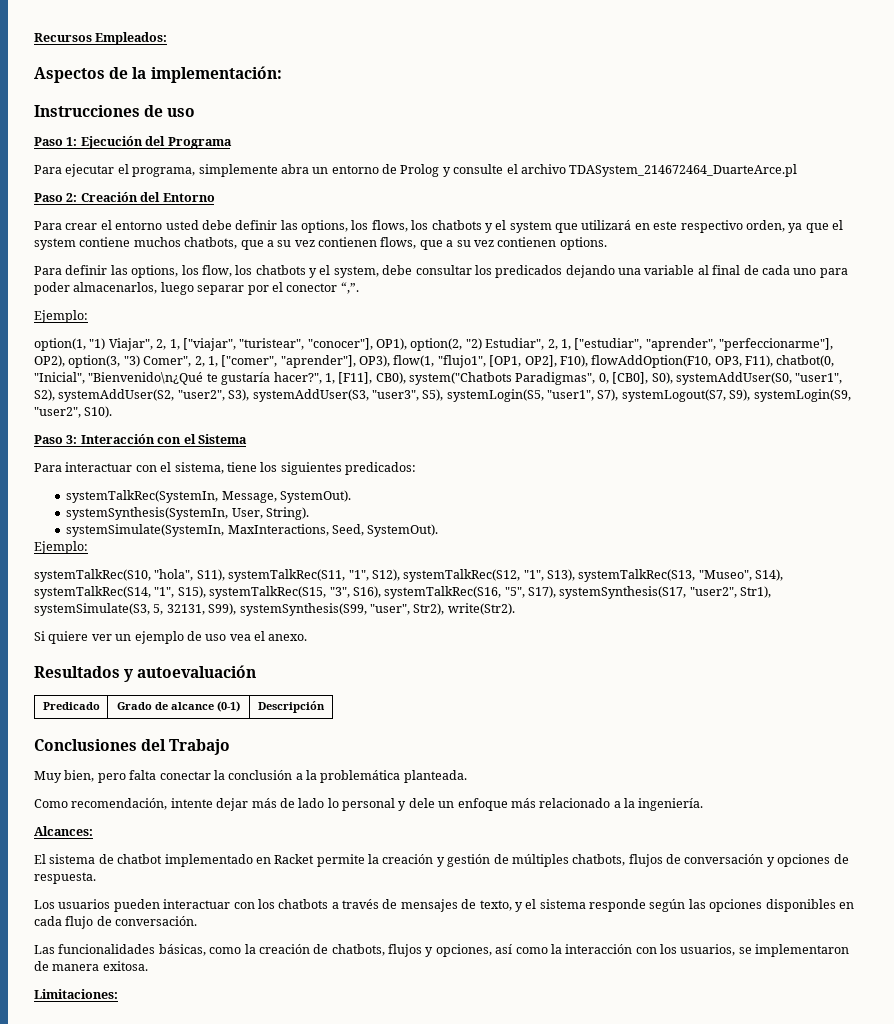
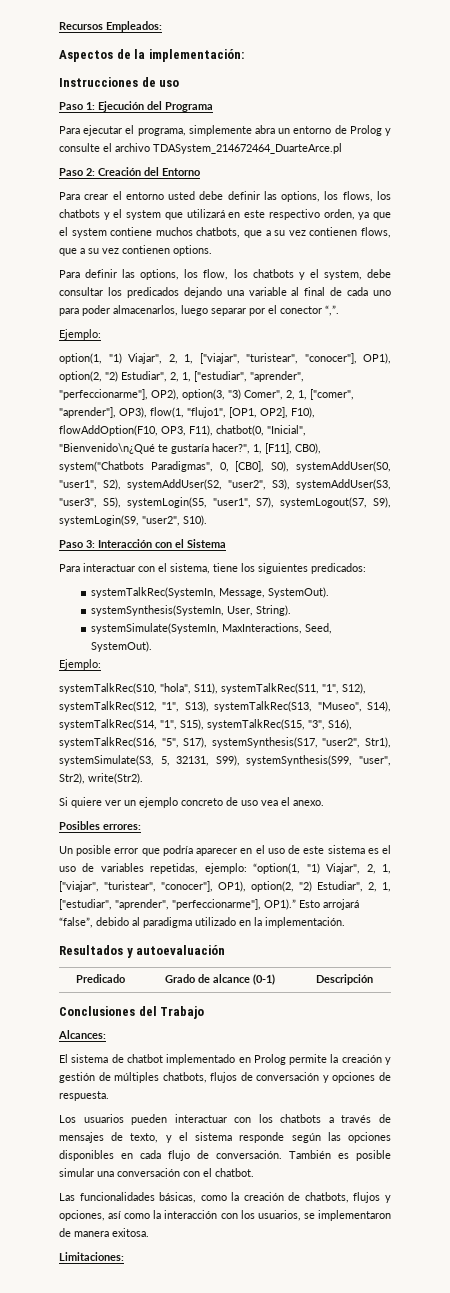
- Si quiere ver un ejemplo de uso vea el anexo.
+ Si quiere ver un ejemplo concreto de uso vea el anexo.
+ Posibles errores:
+ Un posible error que podría aparecer en el uso de este sistema es el uso de variables repetidas, ejemplo: “option(1, "1) Viajar", 2, 1, ["viajar", "turistear", "conocer"], OP1), option(2, "2) Estudiar", 2, 1, ["estudiar", "aprender", "perfeccionarme"], OP1).” Esto arrojará “false”, debido al paradigma utilizado en la implementación.
- Muy bien, pero falta conectar la conclusión a la problemática planteada.
- Como recomendación, intente dejar más de lado lo personal y dele un enfoque más relacionado a la ingeniería.
- El sistema de chatbot implementado en Racket permite la creación y gestión de múltiples chatbots, flujos de conversación y opciones de respuesta.
+ El sistema de chatbot implementado en Prolog permite la creación y gestión de múltiples chatbots, flujos de conversación y opciones de respuesta.
+ También es posible simular una conversación con el chatbot.

